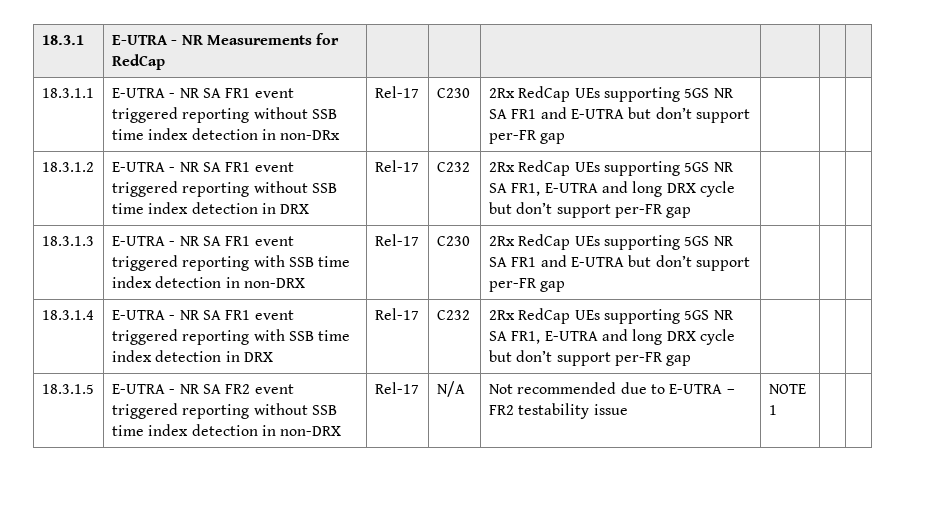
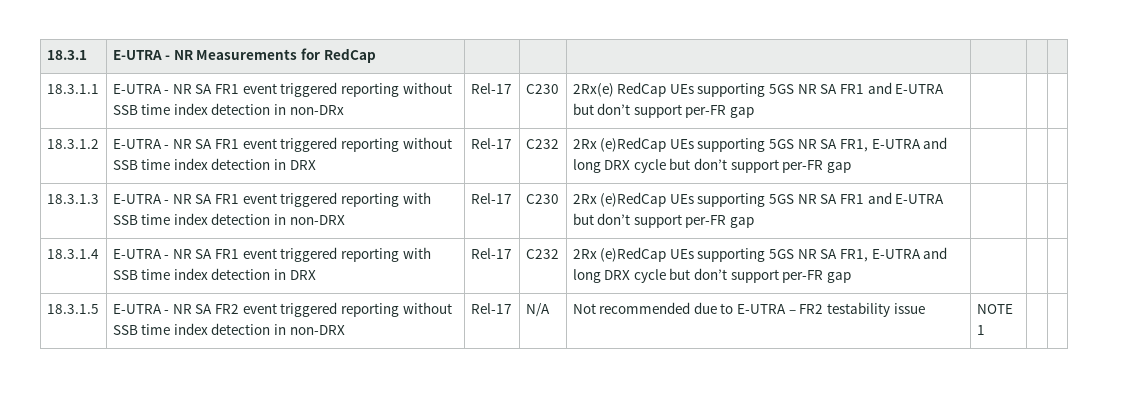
- 18.3.1.1 | E-UTRA - NR SA FR1 event triggered reporting without SSB time index detection in non-DRx | Rel-17 | C230 | 2Rx RedCap UEs supporting 5GS NR SA FR1 and E-UTRA but don’t support per-FR gap | | |
+ 18.3.1.1 | E-UTRA - NR SA FR1 event triggered reporting without SSB time index detection in non-DRx | Rel-17 | C230 | 2Rx(e) RedCap UEs supporting 5GS NR SA FR1 and E-UTRA but don’t support per-FR gap | | |
- 18.3.1.2 | E-UTRA - NR SA FR1 event triggered reporting without SSB time index detection in DRX | Rel-17 | C232 | 2Rx RedCap UEs supporting 5GS NR SA FR1, E-UTRA and long DRX cycle but don’t support per-FR gap | | |
+ 18.3.1.2 | E-UTRA - NR SA FR1 event triggered reporting without SSB time index detection in DRX | Rel-17 | C232 | 2Rx (e)RedCap UEs supporting 5GS NR SA FR1, E-UTRA and long DRX cycle but don’t support per-FR gap | | |
- 18.3.1.3 | E-UTRA - NR SA FR1 event triggered reporting with SSB time index detection in non-DRX | Rel-17 | C230 | 2Rx RedCap UEs supporting 5GS NR SA FR1 and E-UTRA but don’t support per-FR gap | | |
+ 18.3.1.3 | E-UTRA - NR SA FR1 event triggered reporting with SSB time index detection in non-DRX | Rel-17 | C230 | 2Rx (e)RedCap UEs supporting 5GS NR SA FR1 and E-UTRA but don’t support per-FR gap | | |
- 18.3.1.4 | E-UTRA - NR SA FR1 event triggered reporting with SSB time index detection in DRX | Rel-17 | C232 | 2Rx RedCap UEs supporting 5GS NR SA FR1, E-UTRA and long DRX cycle but don’t support per-FR gap | | |
+ 18.3.1.4 | E-UTRA - NR SA FR1 event triggered reporting with SSB time index detection in DRX | Rel-17 | C232 | 2Rx (e)RedCap UEs supporting 5GS NR SA FR1, E-UTRA and long DRX cycle but don’t support per-FR gap | | |

